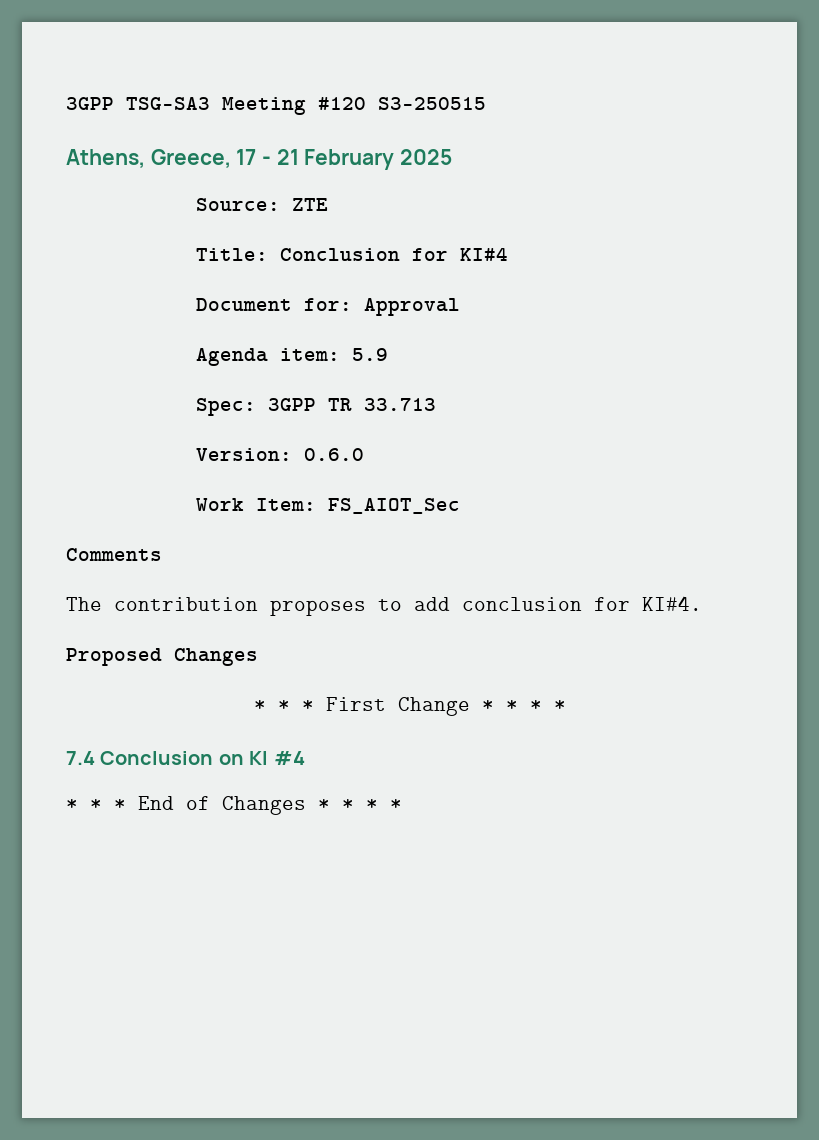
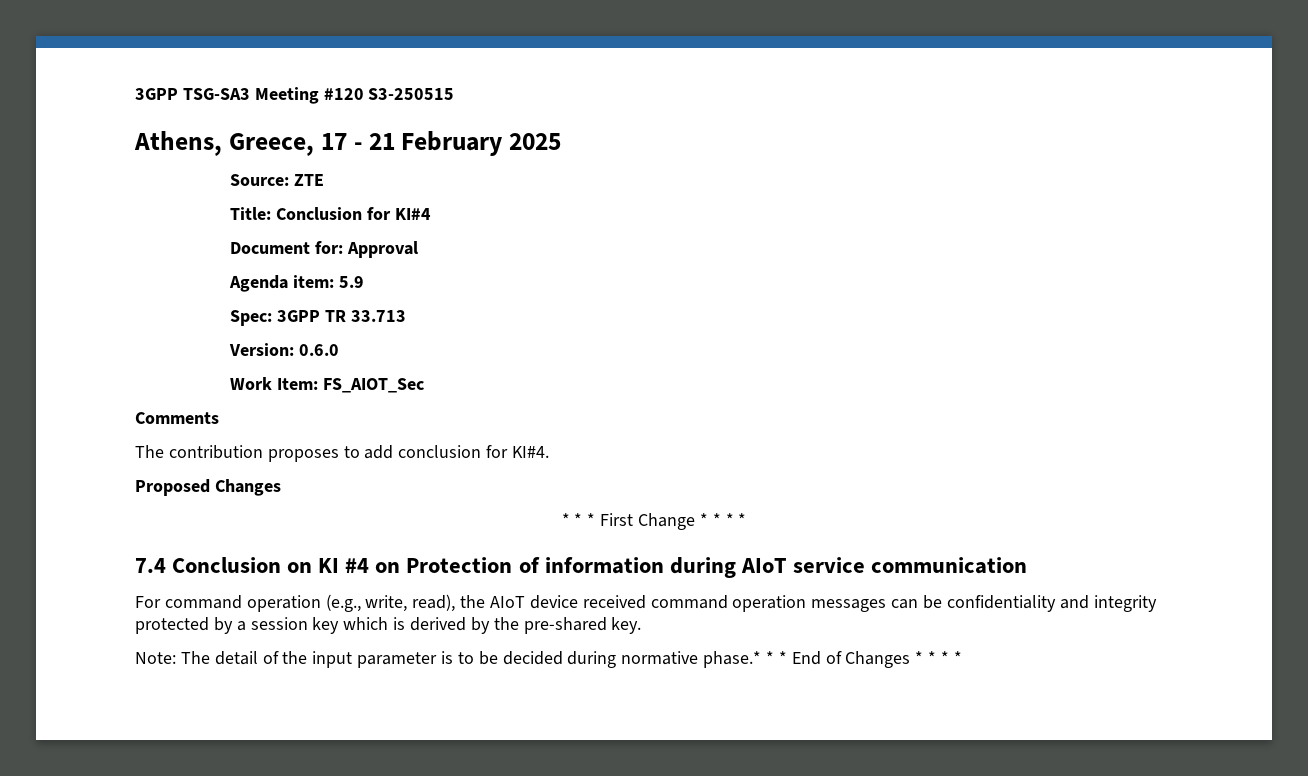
- 7.4 Conclusion on KI #4
- * * * End of Changes * * * *
+ 7.4 Conclusion on KI #4 on Protection of information during AIoT service communication
+ For command operation (e.g., write, read), the AIoT device received command operation messages can be confidentiality and integrity protected by a session key which is derived by the pre-shared key.
+ Note: The detail of the input parameter is to be decided during normative phase.* * * End of Changes * * * *

